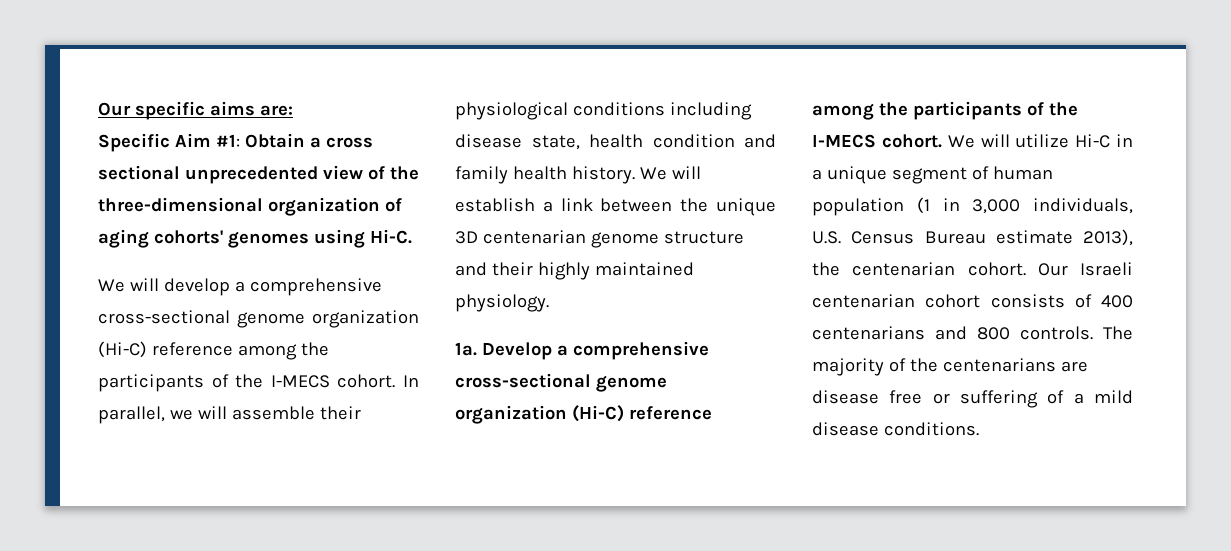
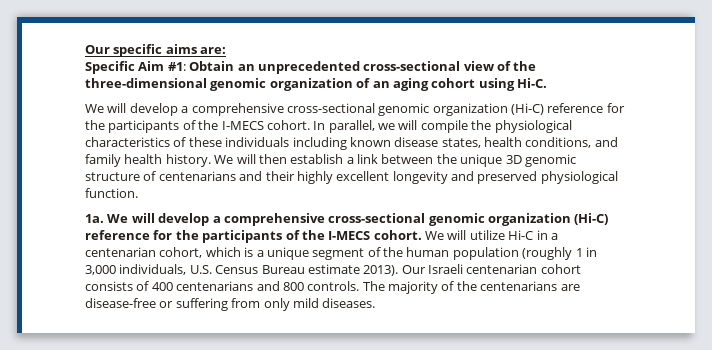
- Specific Aim #1: Obtain a cross sectional unprecedented view of the three-dimensional organization of aging cohorts' genomes using Hi-C.
- We will develop a comprehensive cross-sectional genome organization (Hi-C) reference among the participants of the I-MECS cohort.
+ Specific Aim #1: Obtain an unprecedented cross-sectional view of the three-dimensional genomic organization of an aging cohort using Hi-C.
+ We will develop a comprehensive cross-sectional genomic organization (Hi-C) reference for the participants of the I-MECS cohort.
- In parallel, we will assemble their physiological conditions including disease state, health condition and family health history.
+ In parallel, we will compile the physiological characteristics of these individuals including known disease states, health conditions, and family health history.
- We will establish a link between the unique 3D centenarian genome structure and their highly maintained physiology.
- 1a. Develop a comprehensive cross-sectional genome organization (Hi-C) reference among the participants of the I-MECS cohort.
+ We will then establish a link between the unique 3D genomic structure of centenarians and their highly excellent longevity and preserved physiological function.
+ 1a. We will develop a comprehensive cross-sectional genomic organization (Hi-C) reference for the participants of the I-MECS cohort.
- We will utilize Hi-C in a unique segment of human population (1 in 3,000 individuals, U.S. Census Bureau estimate 2013), the centenarian cohort.
+ We will utilize Hi-C in a centenarian cohort, which is a unique segment of the human population (roughly 1 in 3,000 individuals, U.S. Census Bureau estimate 2013).
- The majority of the centenarians are disease free or suffering of a mild disease conditions.
+ The majority of the centenarians are disease-free or suffering from only mild diseases.

